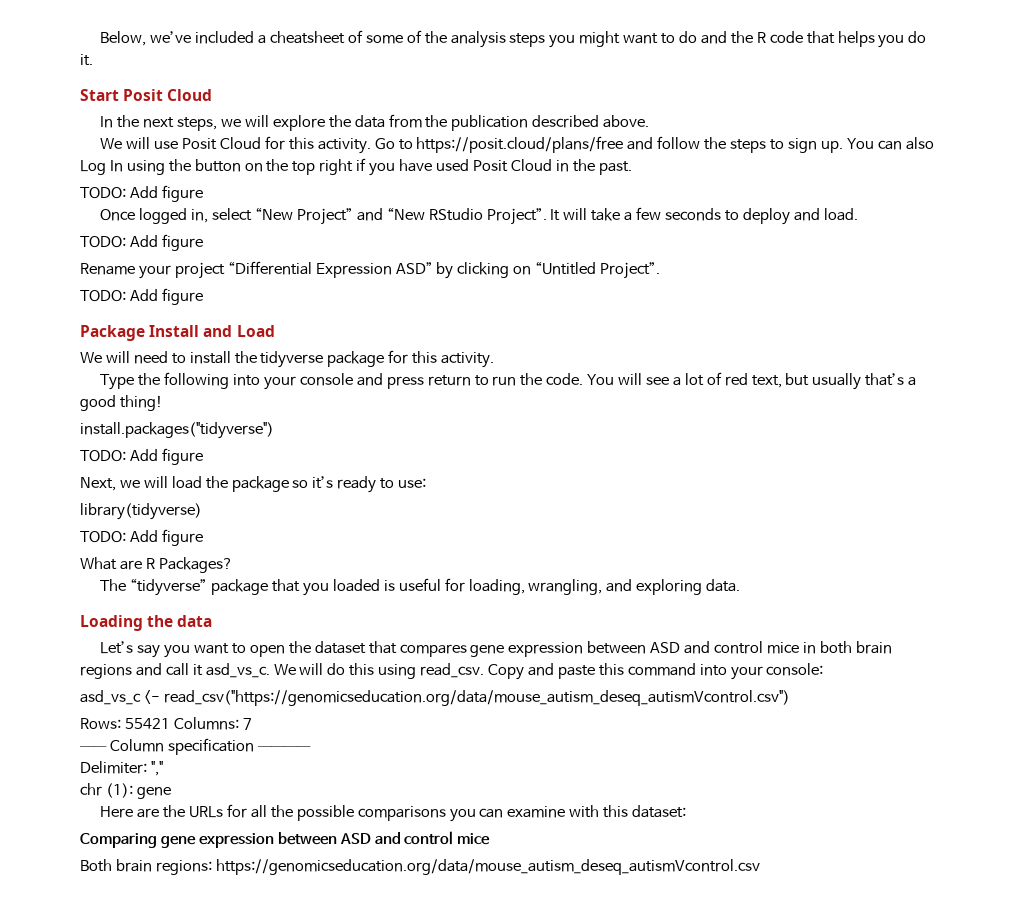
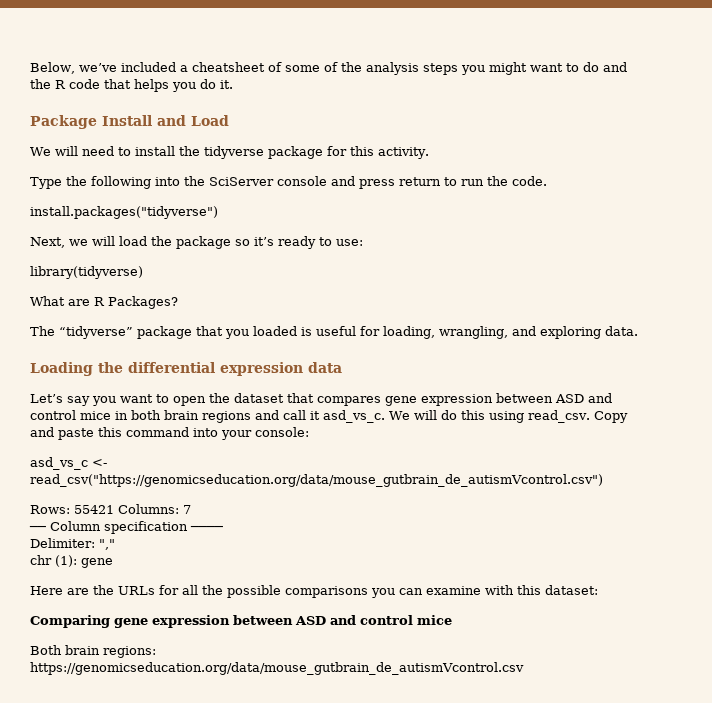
- Start Posit Cloud
- In the next steps, we will explore the data from the publication described above.
- We will use Posit Cloud for this activity. Go to https://posit.cloud/plans/free and follow the steps to sign up. You can also Log In using the button on the top right if you have used Posit Cloud in the past.
- TODO: Add figure
- Once logged in, select “New Project” and “New RStudio Project”. It will take a few seconds to deploy and load.
- TODO: Add figure
- Rename your project “Differential Expression ASD” by clicking on “Untitled Project”.
- TODO: Add figure
- Type the following into your console and press return to run the code. You will see a lot of red text, but usually that’s a good thing!
+ Type the following into the SciServer console and press return to run the code.
  install.packages("tidyverse")
- TODO: Add figure
  library(tidyverse)
- TODO: Add figure
- Loading the data
+ Loading the differential expression data
- asd_vs_c <- read_csv("https://genomicseducation.org/data/mouse_autism_deseq_autismVcontrol.csv")
+ asd_vs_c <- read_csv("https://genomicseducation.org/data/mouse_gutbrain_de_autismVcontrol.csv")
- Both brain regions: https://genomicseducation.org/data/mouse_autism_deseq_autismVcontrol.csv
+ Both brain regions: https://genomicseducation.org/data/mouse_gutbrain_de_autismVcontrol.csv

